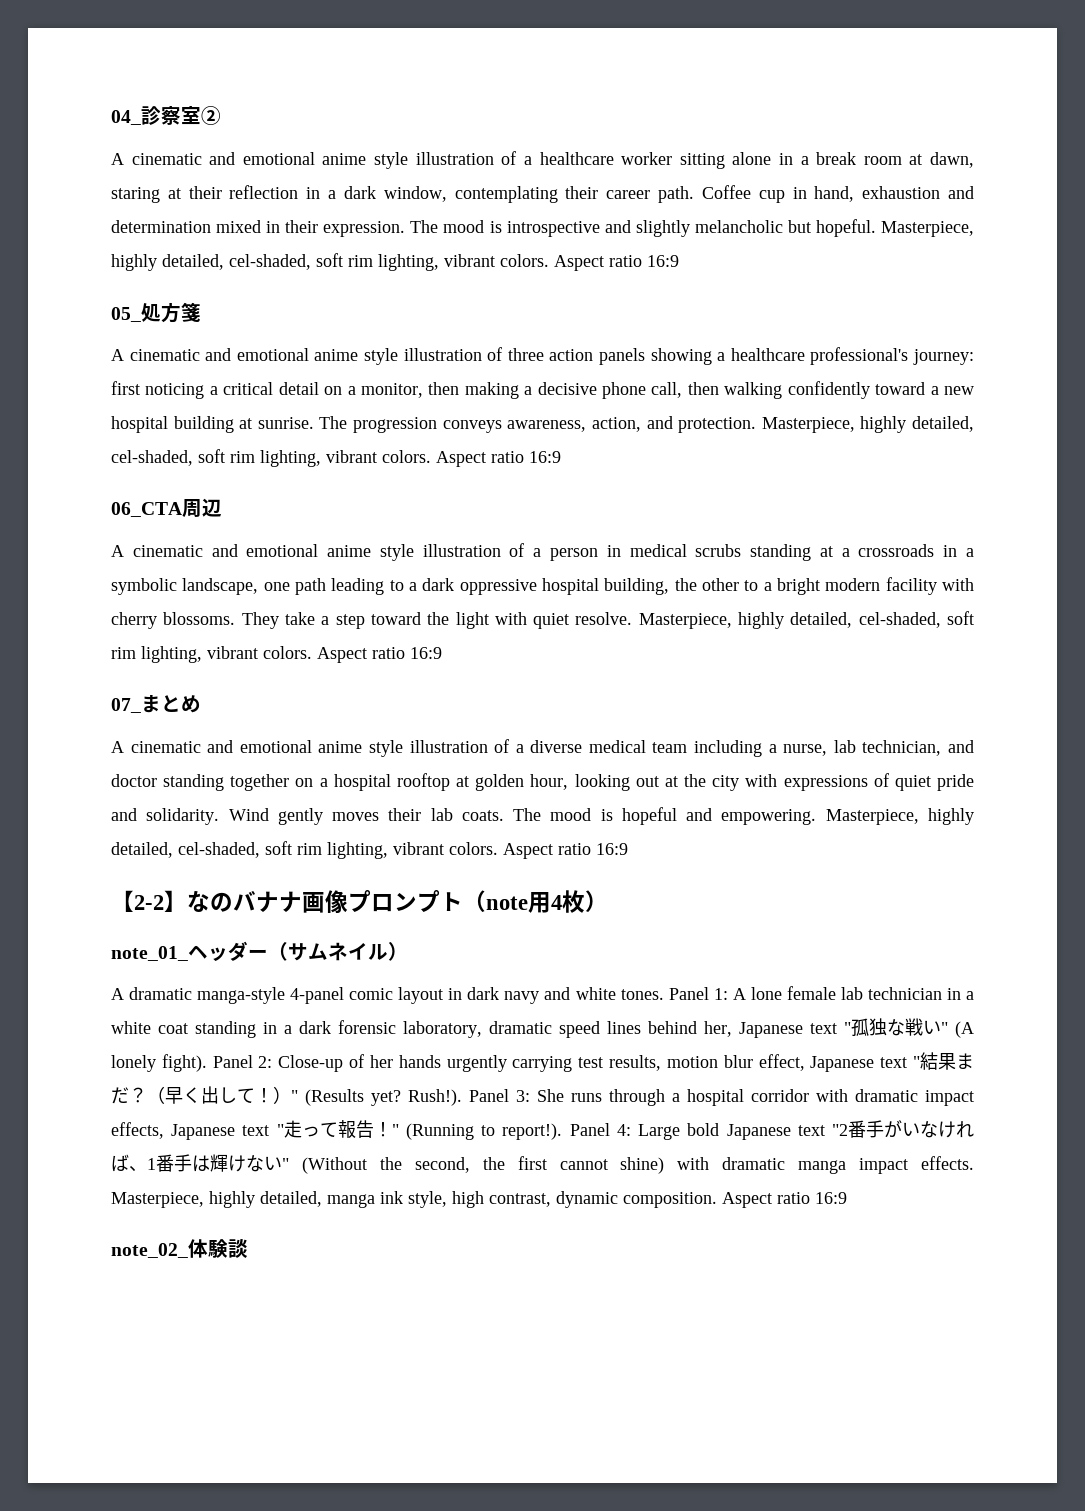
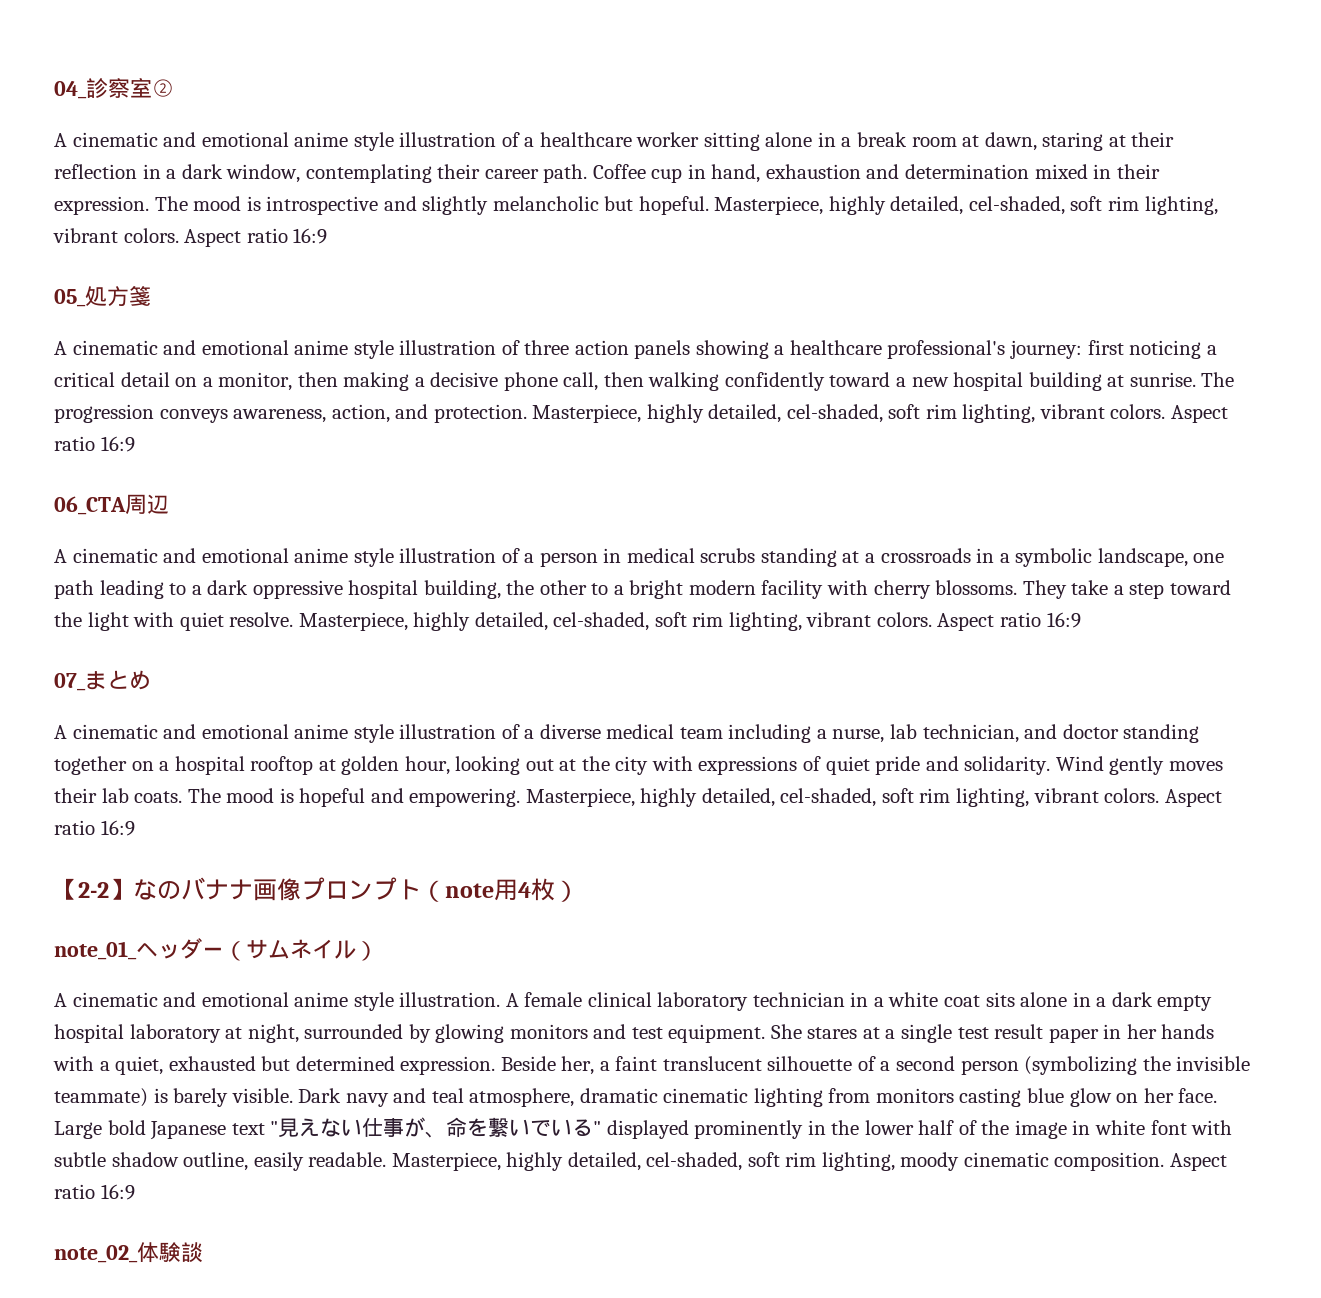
- A dramatic manga-style 4-panel comic layout in dark navy and white tones. Panel 1: A lone female lab technician in a white coat standing in a dark forensic laboratory, dramatic speed lines behind her, Japanese text "孤独な戦い" (A lonely fight). Panel 2: Close-up of her hands urgently carrying test results, motion blur effect, Japanese text "結果まだ？（早く出して！）" (Results yet? Rush!). Panel 3: She runs through a hospital corridor with dramatic impact effects, Japanese text "走って報告！" (Running to report!). Panel 4: Large bold Japanese text "2番手がいなければ、1番手は輝けない" (Without the second, the first cannot shine) with dramatic manga impact effects. Masterpiece, highly detailed, manga ink style, high contrast, dynamic composition.
+ A cinematic and emotional anime style illustration. A female clinical laboratory technician in a white coat sits alone in a dark empty hospital laboratory at night, surrounded by glowing monitors and test equipment. She stares at a single test result paper in her hands with a quiet, exhausted but determined expression. Beside her, a faint translucent silhouette of a second person (symbolizing the invisible teammate) is barely visible. Dark navy and teal atmosphere, dramatic cinematic lighting from monitors casting blue glow on her face. Large bold Japanese text "見えない仕事が、命を繋いでいる" displayed prominently in the lower half of the image in white font with subtle shadow outline, easily readable. Masterpiece, highly detailed, cel-shaded, soft rim lighting, moody cinematic composition.

